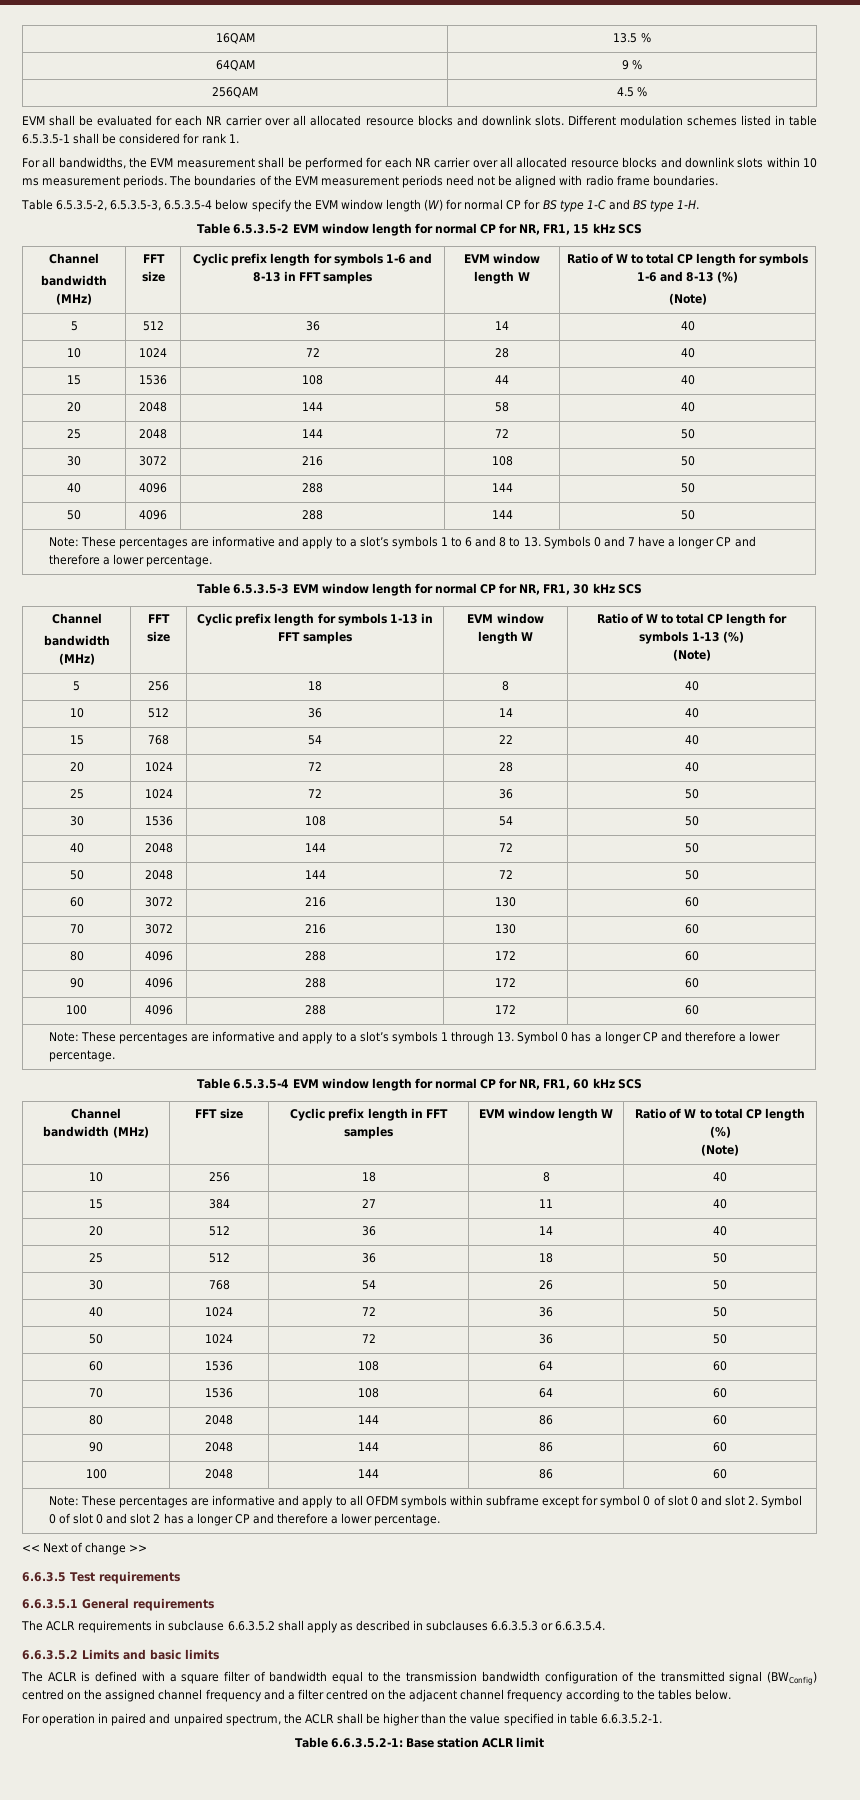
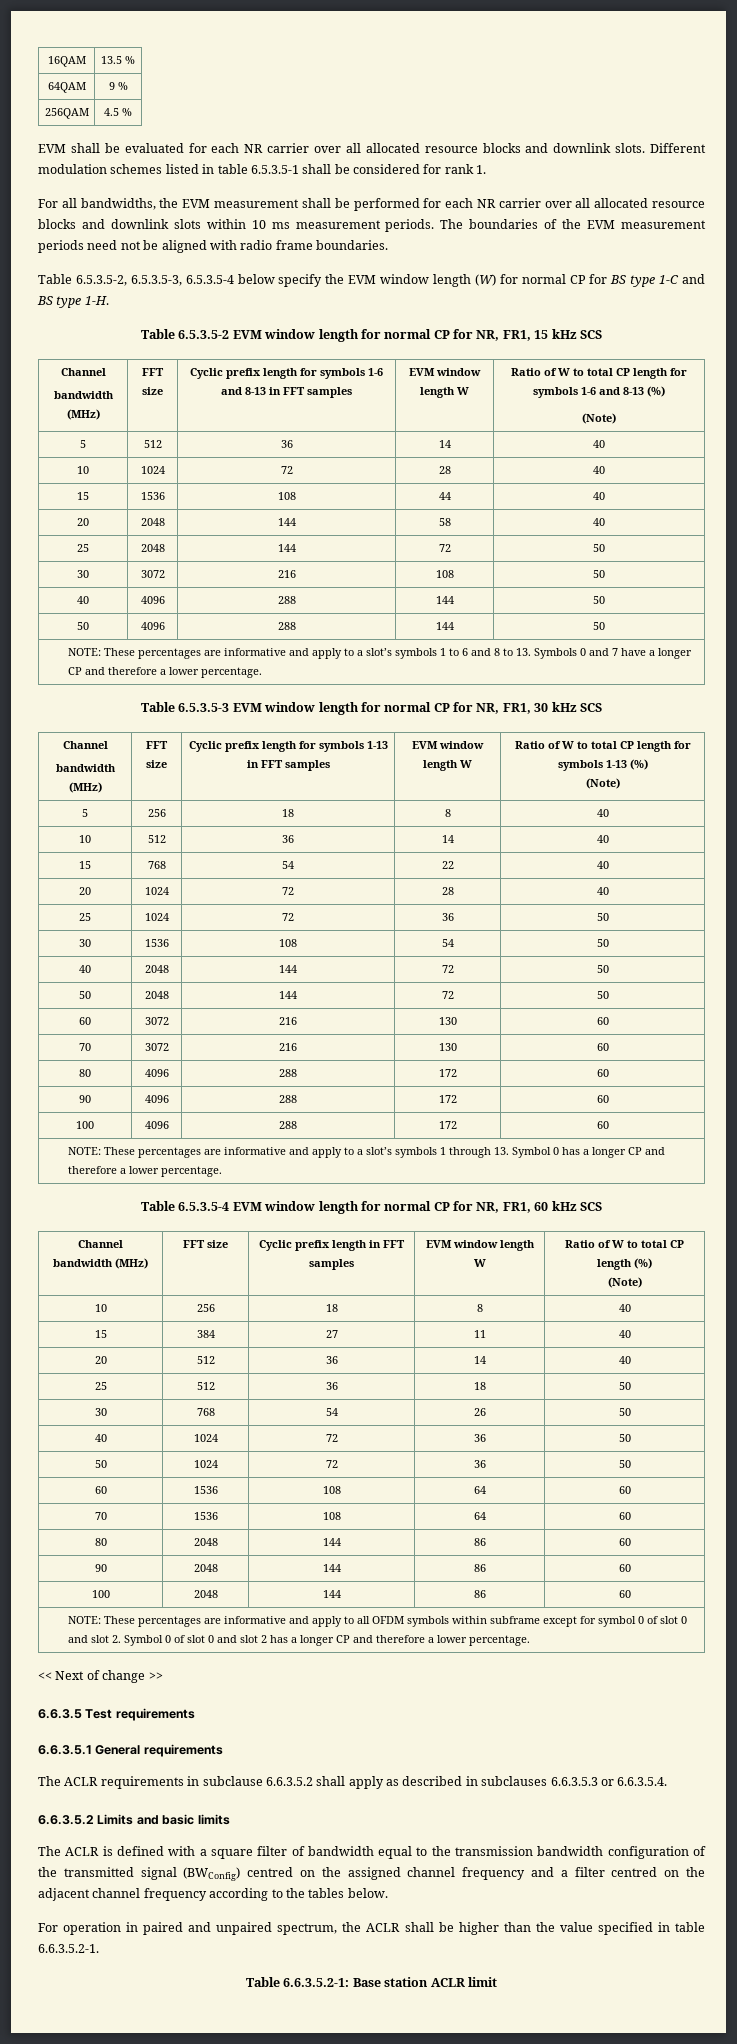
- Note: These percentages are informative and apply to a slot’s symbols 1 to 6 and 8 to 13. Symbols 0 and 7 have a longer CP and therefore a lower percentage.
+ NOTE: These percentages are informative and apply to a slot’s symbols 1 to 6 and 8 to 13. Symbols 0 and 7 have a longer CP and therefore a lower percentage.
- Note: These percentages are informative and apply to a slot’s symbols 1 through 13. Symbol 0 has a longer CP and therefore a lower percentage.
+ NOTE: These percentages are informative and apply to a slot’s symbols 1 through 13. Symbol 0 has a longer CP and therefore a lower percentage.
- Note: These percentages are informative and apply to all OFDM symbols within subframe except for symbol 0 of slot 0 and slot 2. Symbol 0 of slot 0 and slot 2 has a longer CP and therefore a lower percentage.
+ NOTE: These percentages are informative and apply to all OFDM symbols within subframe except for symbol 0 of slot 0 and slot 2. Symbol 0 of slot 0 and slot 2 has a longer CP and therefore a lower percentage.

